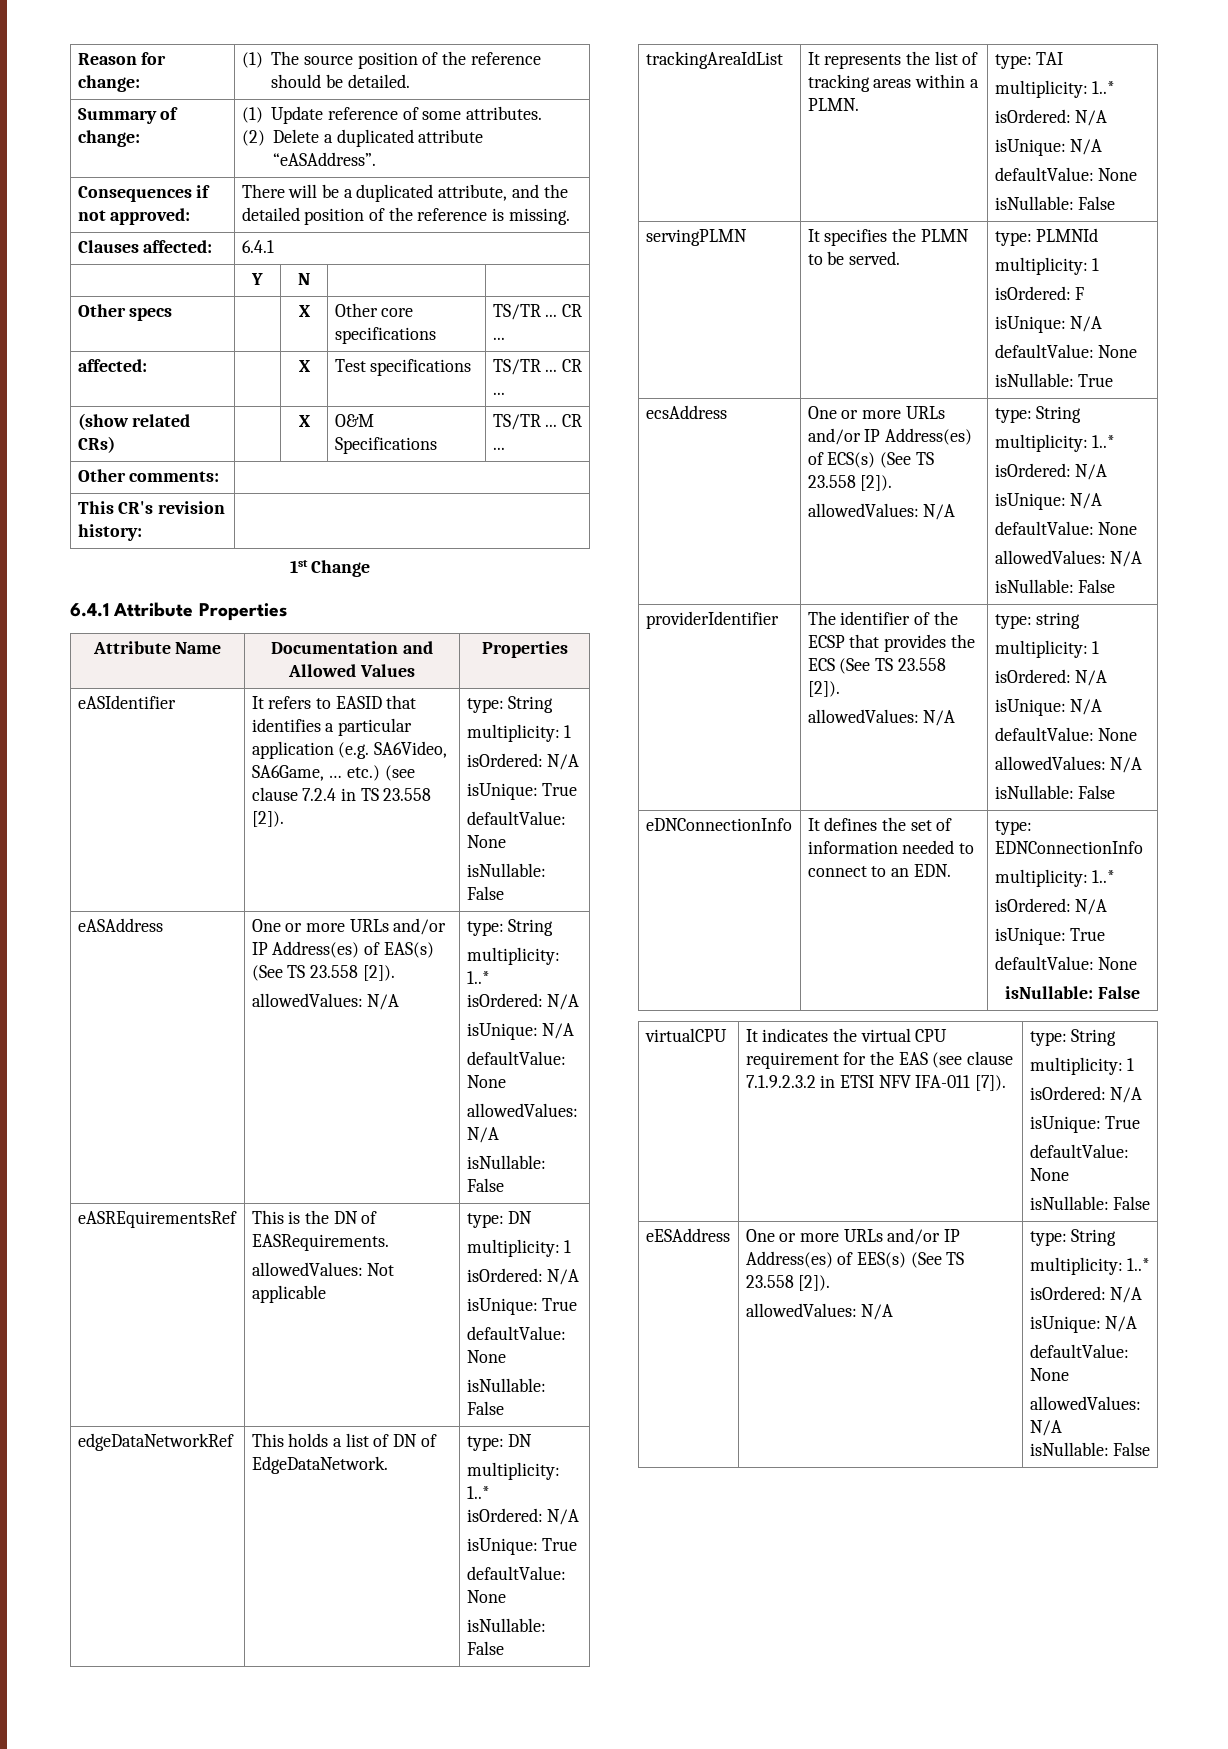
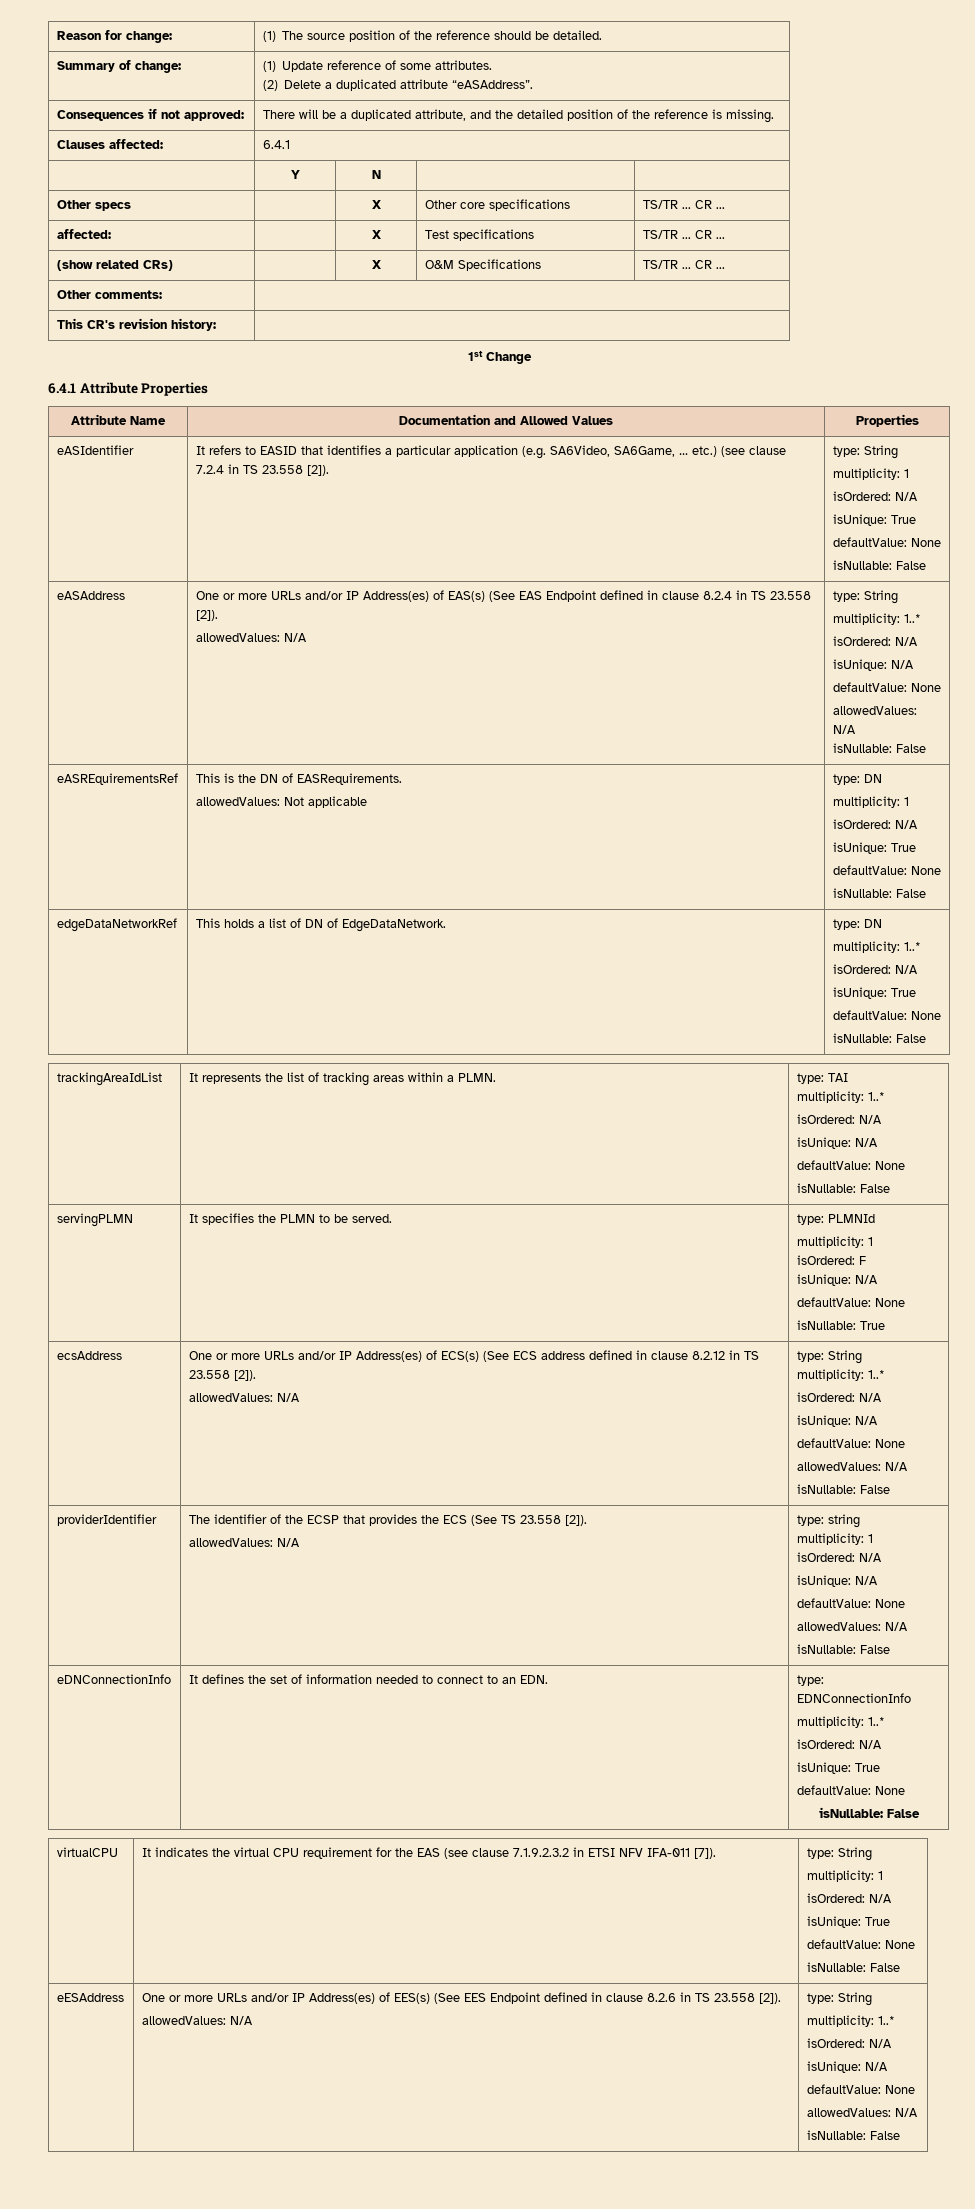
- eASAddress | One or more URLs and/or IP Address(es) of EAS(s) (See TS 23.558 [2]).
+ eASAddress | One or more URLs and/or IP Address(es) of EAS(s) (See EAS Endpoint defined in clause 8.2.4 in TS 23.558 [2]).
- ecsAddress | One or more URLs and/or IP Address(es) of ECS(s) (See TS 23.558 [2]).
+ ecsAddress | One or more URLs and/or IP Address(es) of ECS(s) (See ECS address defined in clause 8.2.12 in TS 23.558 [2]).
- eESAddress | One or more URLs and/or IP Address(es) of EES(s) (See TS 23.558 [2]).
+ eESAddress | One or more URLs and/or IP Address(es) of EES(s) (See EES Endpoint defined in clause 8.2.6 in TS 23.558 [2]).

